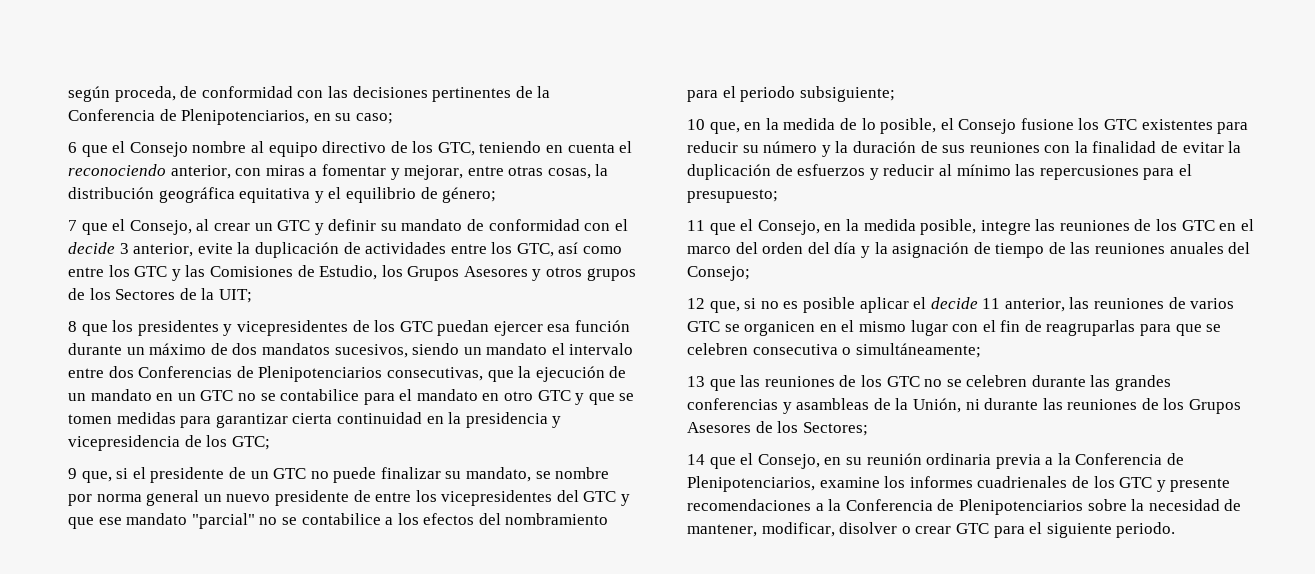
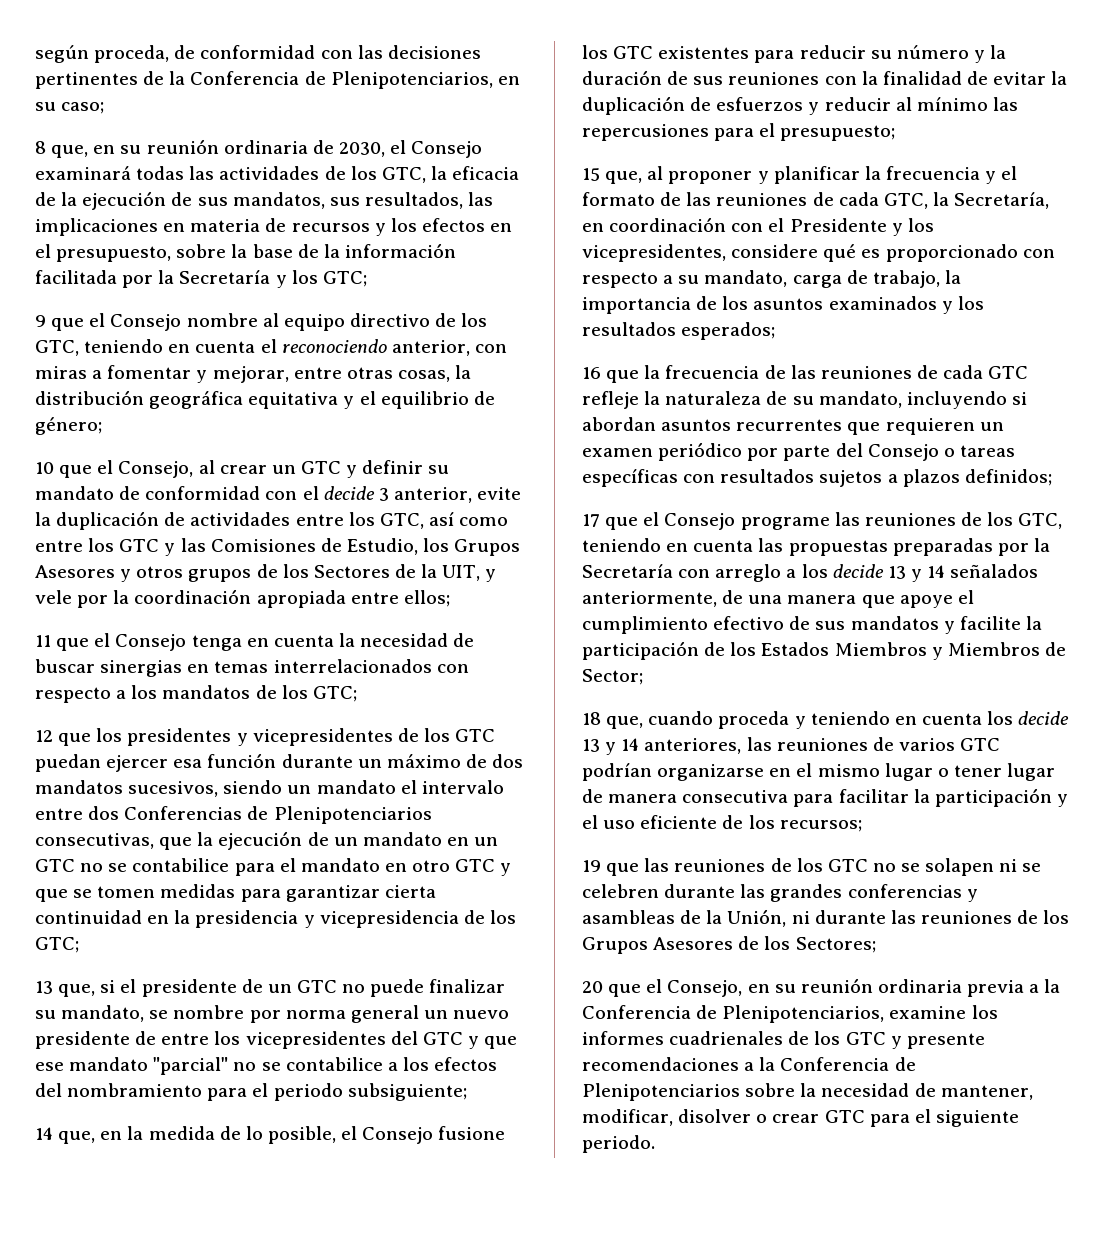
- 6 que el Consejo nombre al equipo directivo de los GTC, teniendo en cuenta el reconociendo anterior, con miras a fomentar y mejorar, entre otras cosas, la distribución geográfica equitativa y el equilibrio de género;
+ 8 que, en su reunión ordinaria de 2030, el Consejo examinará todas las actividades de los GTC, la eficacia de la ejecución de sus mandatos, sus resultados, las implicaciones en materia de recursos y los efectos en el presupuesto, sobre la base de la información facilitada por la Secretaría y los GTC;
+ 9 que el Consejo nombre al equipo directivo de los GTC, teniendo en cuenta el reconociendo anterior, con miras a fomentar y mejorar, entre otras cosas, la distribución geográfica equitativa y el equilibrio de género;
- 7 que el Consejo, al crear un GTC y definir su mandato de conformidad con el decide 3 anterior, evite la duplicación de actividades entre los GTC, así como entre los GTC y las Comisiones de Estudio, los Grupos Asesores y otros grupos de los Sectores de la UIT;
- 8 que los presidentes y vicepresidentes de los GTC puedan ejercer esa función durante un máximo de dos mandatos sucesivos, siendo un mandato el intervalo entre dos Conferencias de Plenipotenciarios consecutivas, que la ejecución de un mandato en un GTC no se contabilice para el mandato en otro GTC y que se tomen medidas para garantizar cierta continuidad en la presidencia y vicepresidencia de los GTC;
+ 10 que el Consejo, al crear un GTC y definir su mandato de conformidad con el decide 3 anterior, evite la duplicación de actividades entre los GTC, así como entre los GTC y las Comisiones de Estudio, los Grupos Asesores y otros grupos de los Sectores de la UIT, y vele por la coordinación apropiada entre ellos;
+ 11 que el Consejo tenga en cuenta la necesidad de buscar sinergias en temas interrelacionados con respecto a los mandatos de los GTC;
+ 12 que los presidentes y vicepresidentes de los GTC puedan ejercer esa función durante un máximo de dos mandatos sucesivos, siendo un mandato el intervalo entre dos Conferencias de Plenipotenciarios consecutivas, que la ejecución de un mandato en un GTC no se contabilice para el mandato en otro GTC y que se tomen medidas para garantizar cierta continuidad en la presidencia y vicepresidencia de los GTC;
- 9 que, si el presidente de un GTC no puede finalizar su mandato, se nombre por norma general un nuevo presidente de entre los vicepresidentes del GTC y que ese mandato "parcial" no se contabilice a los efectos del nombramiento para el periodo subsiguiente;
+ 13 que, si el presidente de un GTC no puede finalizar su mandato, se nombre por norma general un nuevo presidente de entre los vicepresidentes del GTC y que ese mandato "parcial" no se contabilice a los efectos del nombramiento para el periodo subsiguiente;
- 10 que, en la medida de lo posible, el Consejo fusione los GTC existentes para reducir su número y la duración de sus reuniones con la finalidad de evitar la duplicación de esfuerzos y reducir al mínimo las repercusiones para el presupuesto;
+ 14 que, en la medida de lo posible, el Consejo fusione los GTC existentes para reducir su número y la duración de sus reuniones con la finalidad de evitar la duplicación de esfuerzos y reducir al mínimo las repercusiones para el presupuesto;
- 11 que el Consejo, en la medida posible, integre las reuniones de los GTC en el marco del orden del día y la asignación de tiempo de las reuniones anuales del Consejo;
- 12 que, si no es posible aplicar el decide 11 anterior, las reuniones de varios GTC se organicen en el mismo lugar con el fin de reagruparlas para que se celebren consecutiva o simultáneamente;
- 13 que las reuniones de los GTC no se celebren durante las grandes conferencias y asambleas de la Unión, ni durante las reuniones de los Grupos Asesores de los Sectores;
+ 15 que, al proponer y planificar la frecuencia y el formato de las reuniones de cada GTC, la Secretaría, en coordinación con el Presidente y los vicepresidentes, considere qué es proporcionado con respecto a su mandato, carga de trabajo, la importancia de los asuntos examinados y los resultados esperados;
+ 16 que la frecuencia de las reuniones de cada GTC refleje la naturaleza de su mandato, incluyendo si abordan asuntos recurrentes que requieren un examen periódico por parte del Consejo o tareas específicas con resultados sujetos a plazos definidos;
+ 17 que el Consejo programe las reuniones de los GTC, teniendo en cuenta las propuestas preparadas por la Secretaría con arreglo a los decide 13 y 14 señalados anteriormente, de una manera que apoye el cumplimiento efectivo de sus mandatos y facilite la participación de los Estados Miembros y Miembros de Sector;
+ 18 que, cuando proceda y teniendo en cuenta los decide 13 y 14 anteriores, las reuniones de varios GTC podrían organizarse en el mismo lugar o tener lugar de manera consecutiva para facilitar la participación y el uso eficiente de los recursos;
+ 19 que las reuniones de los GTC no se solapen ni se celebren durante las grandes conferencias y asambleas de la Unión, ni durante las reuniones de los Grupos Asesores de los Sectores;
- 14 que el Consejo, en su reunión ordinaria previa a la Conferencia de Plenipotenciarios, examine los informes cuadrienales de los GTC y presente recomendaciones a la Conferencia de Plenipotenciarios sobre la necesidad de mantener, modificar, disolver o crear GTC para el siguiente periodo.
+ 20 que el Consejo, en su reunión ordinaria previa a la Conferencia de Plenipotenciarios, examine los informes cuadrienales de los GTC y presente recomendaciones a la Conferencia de Plenipotenciarios sobre la necesidad de mantener, modificar, disolver o crear GTC para el siguiente periodo.

